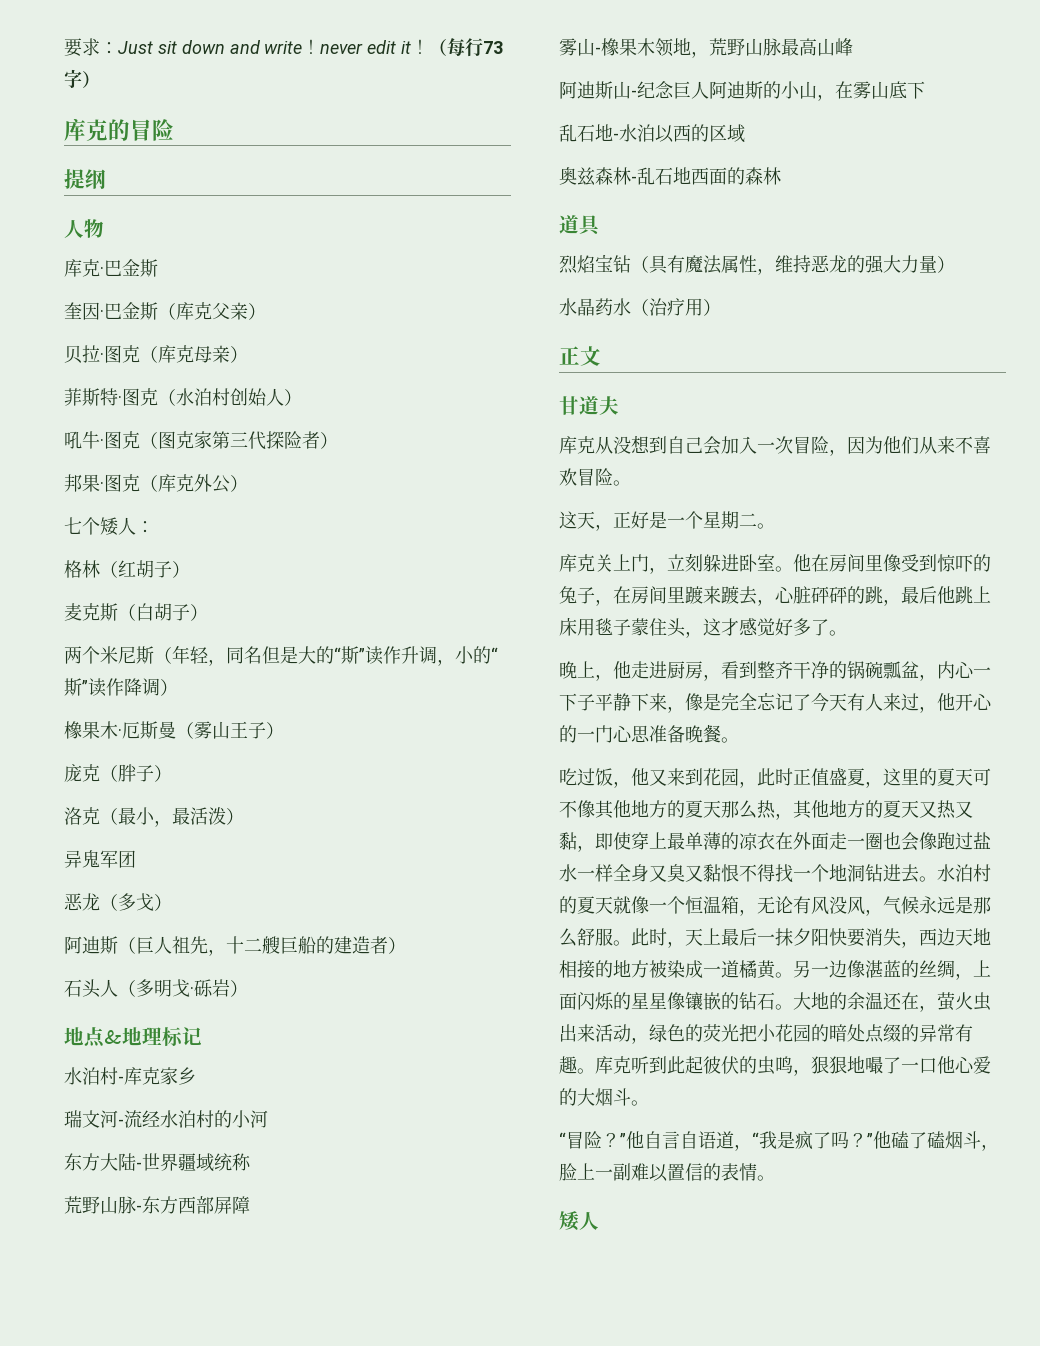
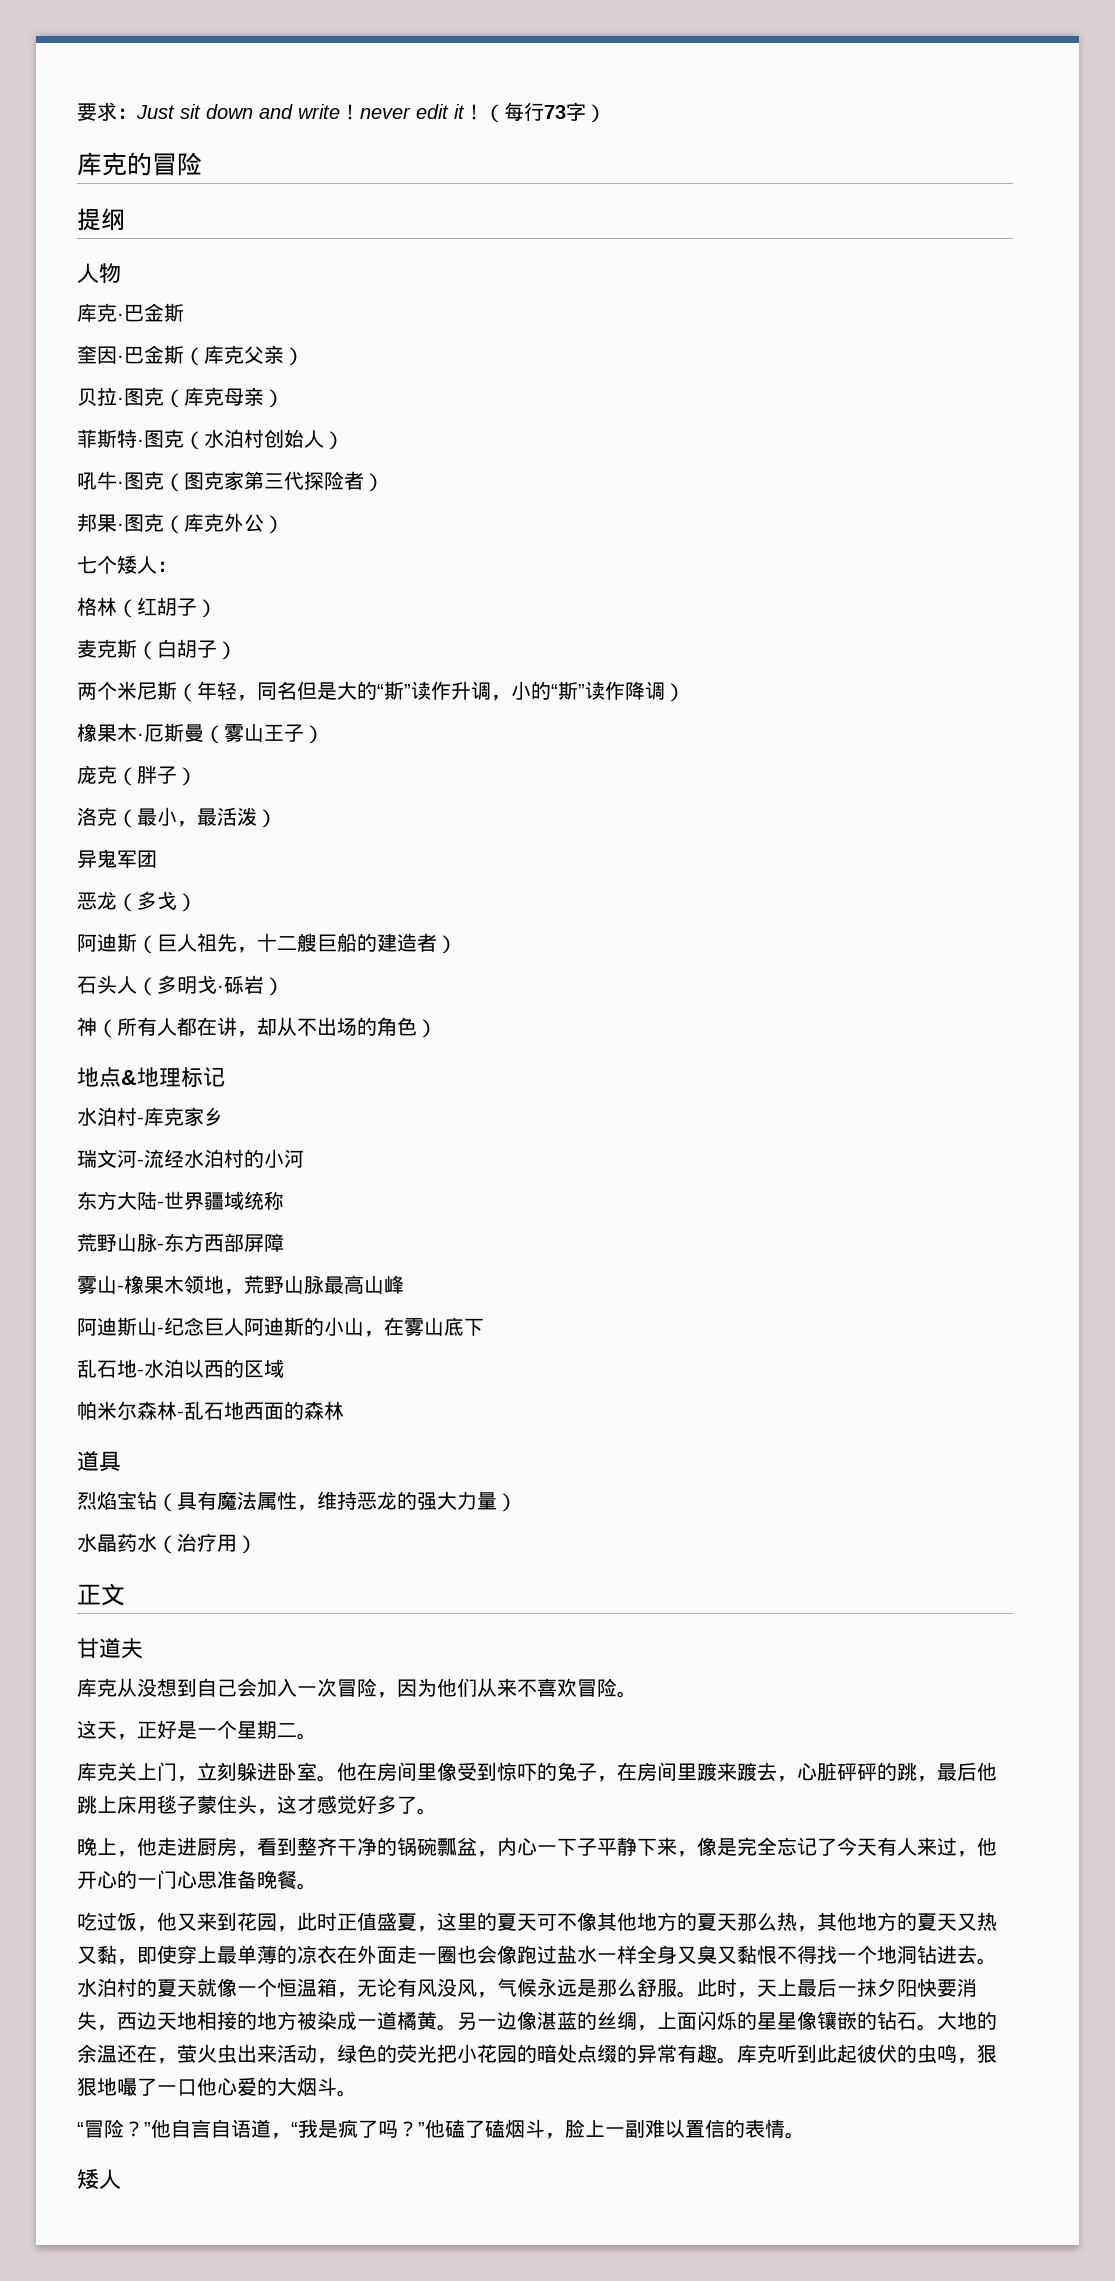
+ 神（所有人都在讲，却从不出场的角色）
- 奥兹森林-乱石地西面的森林
+ 帕米尔森林-乱石地西面的森林

